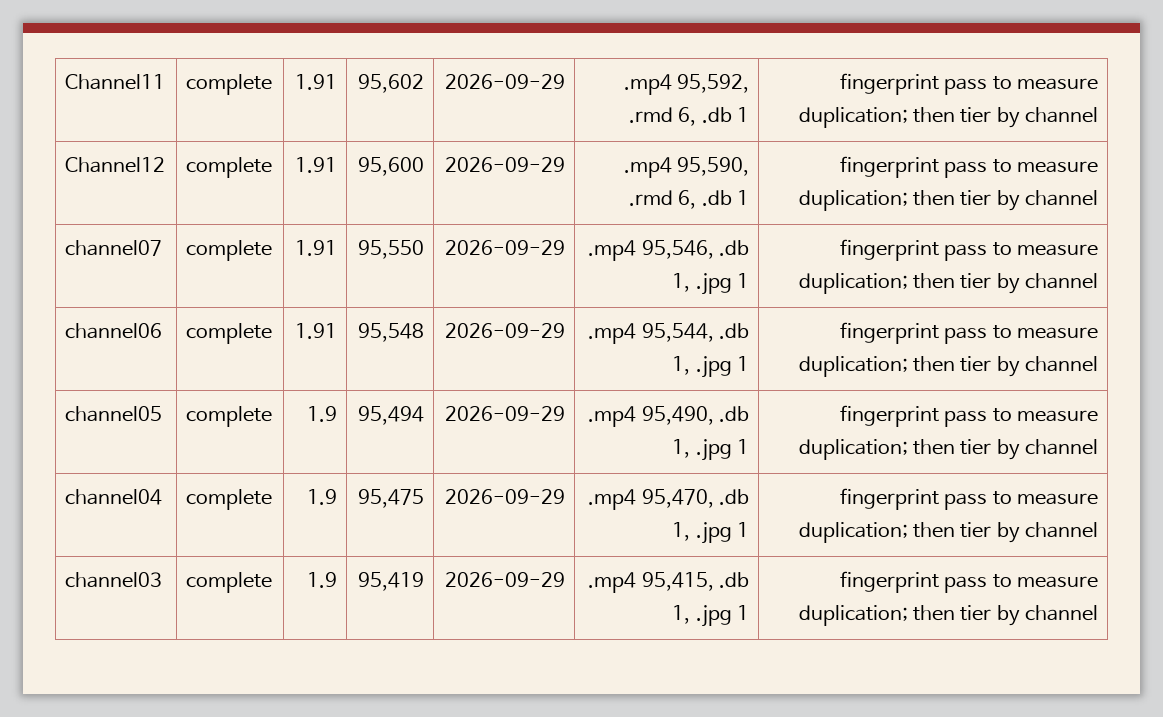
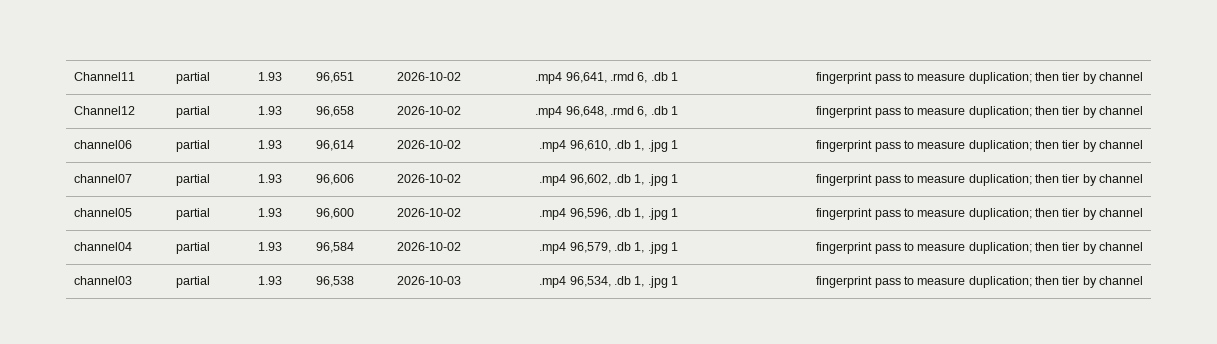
- Channel11 | complete | 1.91 | 95,602 | 2026-09-29 | .mp4 95,592, .rmd 6, .db 1 | fingerprint pass to measure duplication; then tier by channel
+ Channel11 | partial | 1.93 | 96,651 | 2026-10-02 | .mp4 96,641, .rmd 6, .db 1 | fingerprint pass to measure duplication; then tier by channel
- Channel12 | complete | 1.91 | 95,600 | 2026-09-29 | .mp4 95,590, .rmd 6, .db 1 | fingerprint pass to measure duplication; then tier by channel
+ Channel12 | partial | 1.93 | 96,658 | 2026-10-02 | .mp4 96,648, .rmd 6, .db 1 | fingerprint pass to measure duplication; then tier by channel
- channel07 | complete | 1.91 | 95,550 | 2026-09-29 | .mp4 95,546, .db 1, .jpg 1 | fingerprint pass to measure duplication; then tier by channel
+ channel06 | partial | 1.93 | 96,614 | 2026-10-02 | .mp4 96,610, .db 1, .jpg 1 | fingerprint pass to measure duplication; then tier by channel
- channel06 | complete | 1.91 | 95,548 | 2026-09-29 | .mp4 95,544, .db 1, .jpg 1 | fingerprint pass to measure duplication; then tier by channel
+ channel07 | partial | 1.93 | 96,606 | 2026-10-02 | .mp4 96,602, .db 1, .jpg 1 | fingerprint pass to measure duplication; then tier by channel
- channel05 | complete | 1.9 | 95,494 | 2026-09-29 | .mp4 95,490, .db 1, .jpg 1 | fingerprint pass to measure duplication; then tier by channel
+ channel05 | partial | 1.93 | 96,600 | 2026-10-02 | .mp4 96,596, .db 1, .jpg 1 | fingerprint pass to measure duplication; then tier by channel
- channel04 | complete | 1.9 | 95,475 | 2026-09-29 | .mp4 95,470, .db 1, .jpg 1 | fingerprint pass to measure duplication; then tier by channel
+ channel04 | partial | 1.93 | 96,584 | 2026-10-02 | .mp4 96,579, .db 1, .jpg 1 | fingerprint pass to measure duplication; then tier by channel
- channel03 | complete | 1.9 | 95,419 | 2026-09-29 | .mp4 95,415, .db 1, .jpg 1 | fingerprint pass to measure duplication; then tier by channel
+ channel03 | partial | 1.93 | 96,538 | 2026-10-03 | .mp4 96,534, .db 1, .jpg 1 | fingerprint pass to measure duplication; then tier by channel

